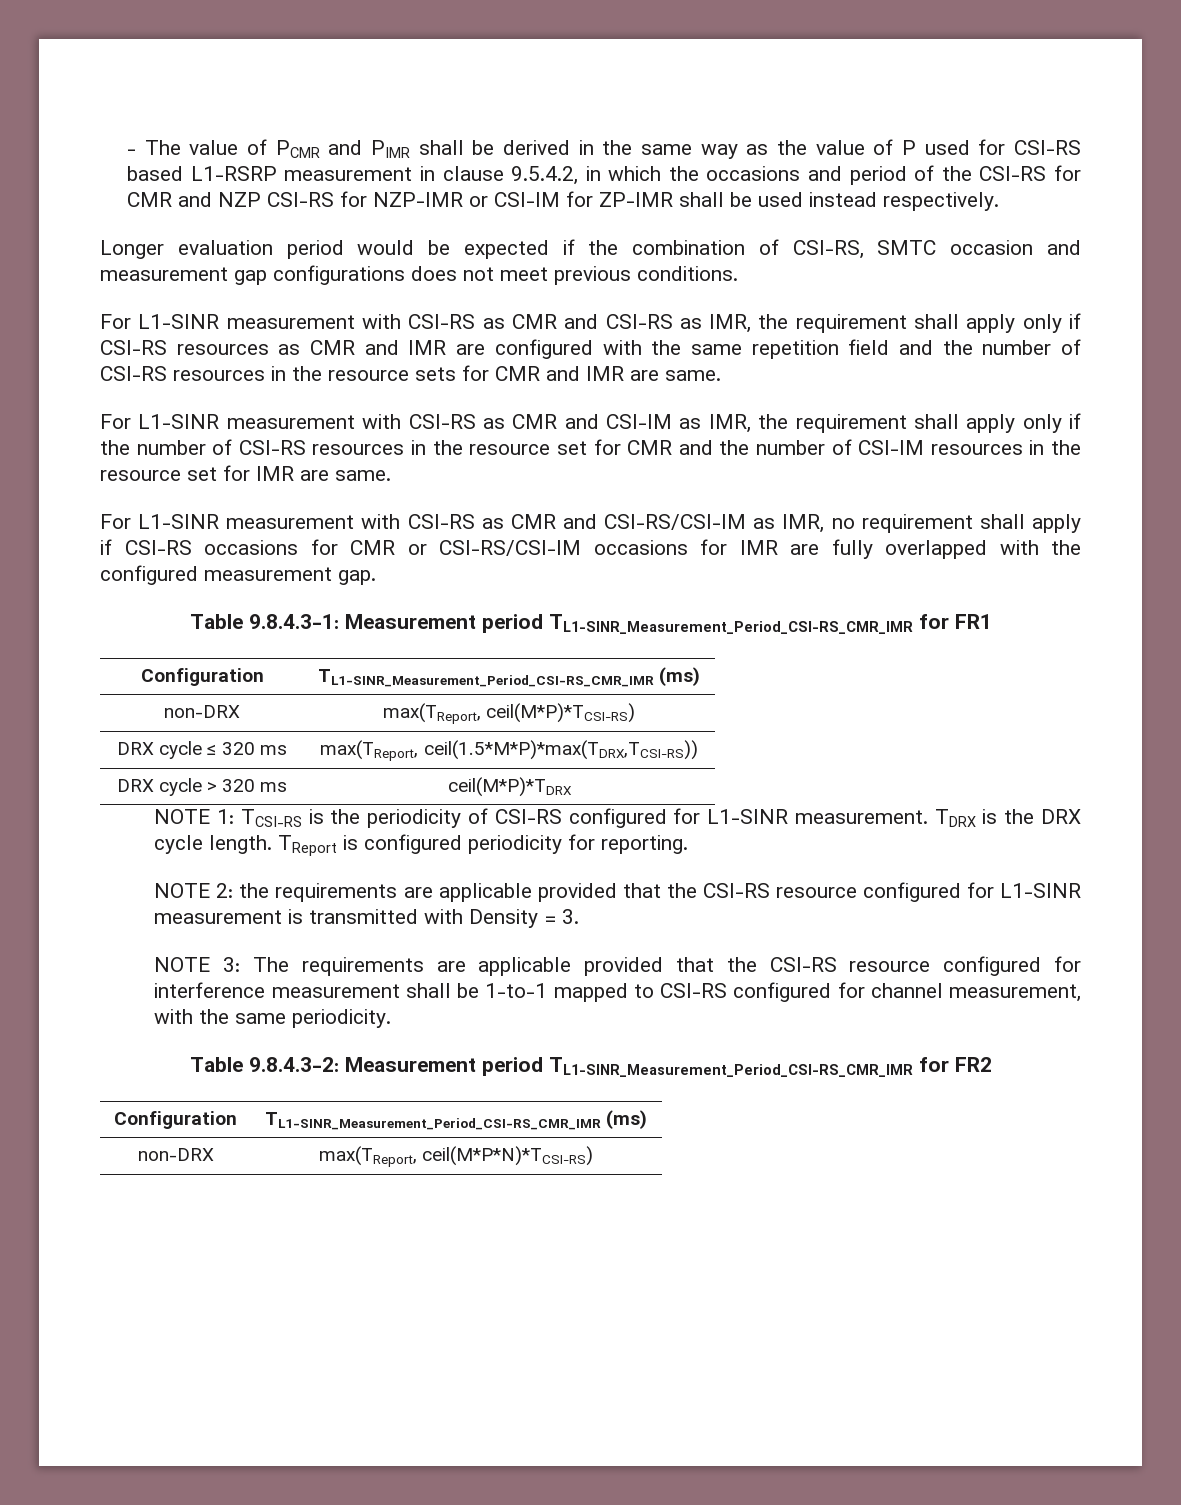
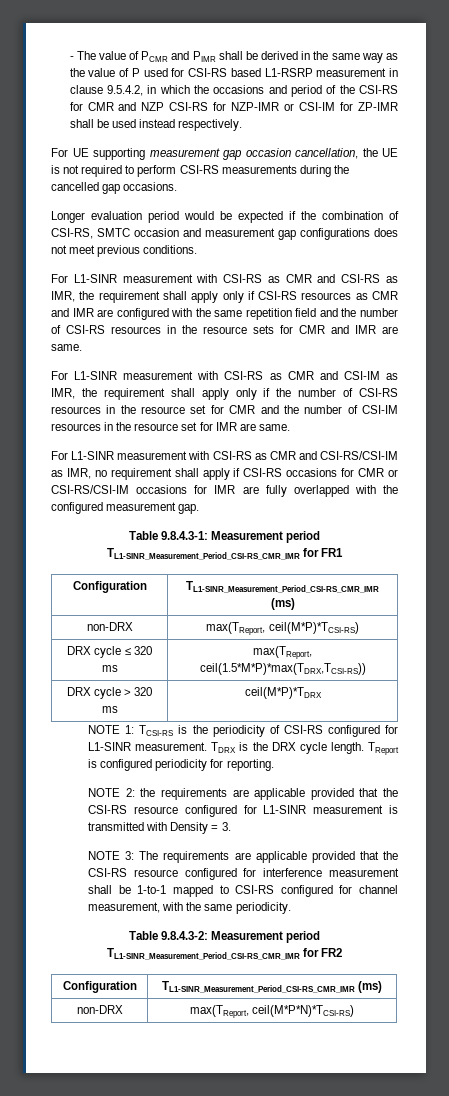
+ For UE supporting measurement gap occasion cancellation, the UE is not required to perform CSI-RS measurements during the cancelled gap occasions.

